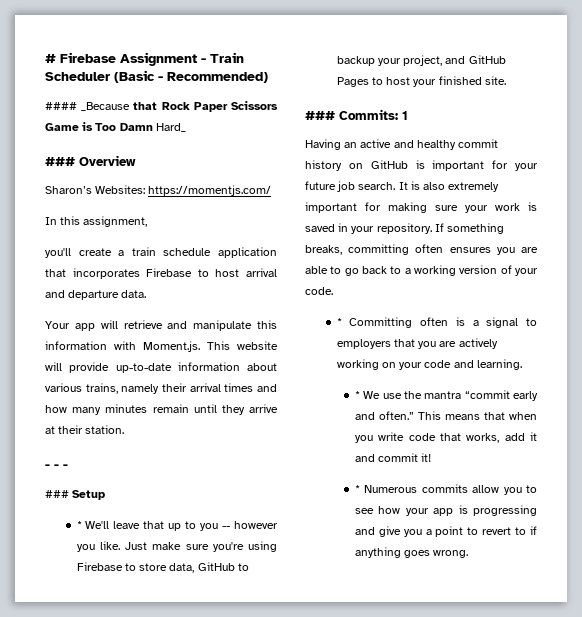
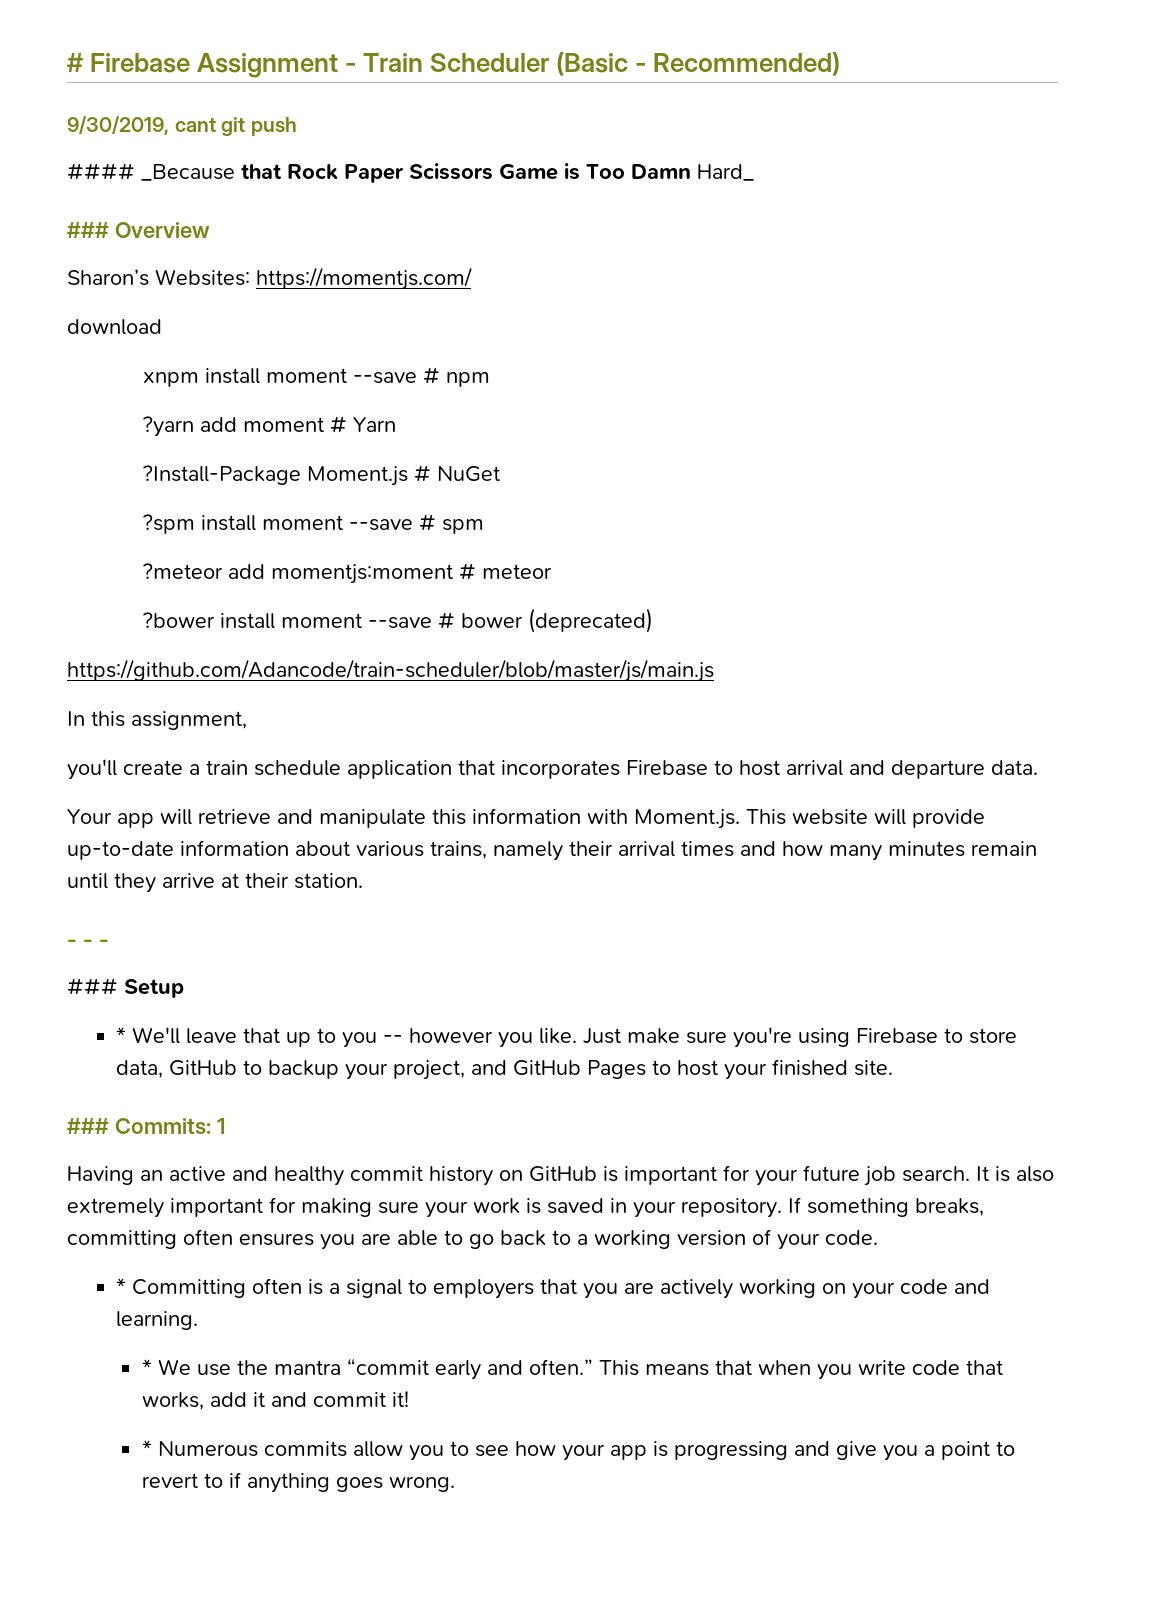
+ 9/30/2019, cant git push
+ download
+ xnpm install moment --save # npm
+ ?yarn add moment # Yarn
+ ?Install-Package Moment.js # NuGet
+ ?spm install moment --save # spm
+ ?meteor add momentjs:moment # meteor
+ ?bower install moment --save # bower (deprecated)
+ https://github.com/Adancode/train-scheduler/blob/master/js/main.js

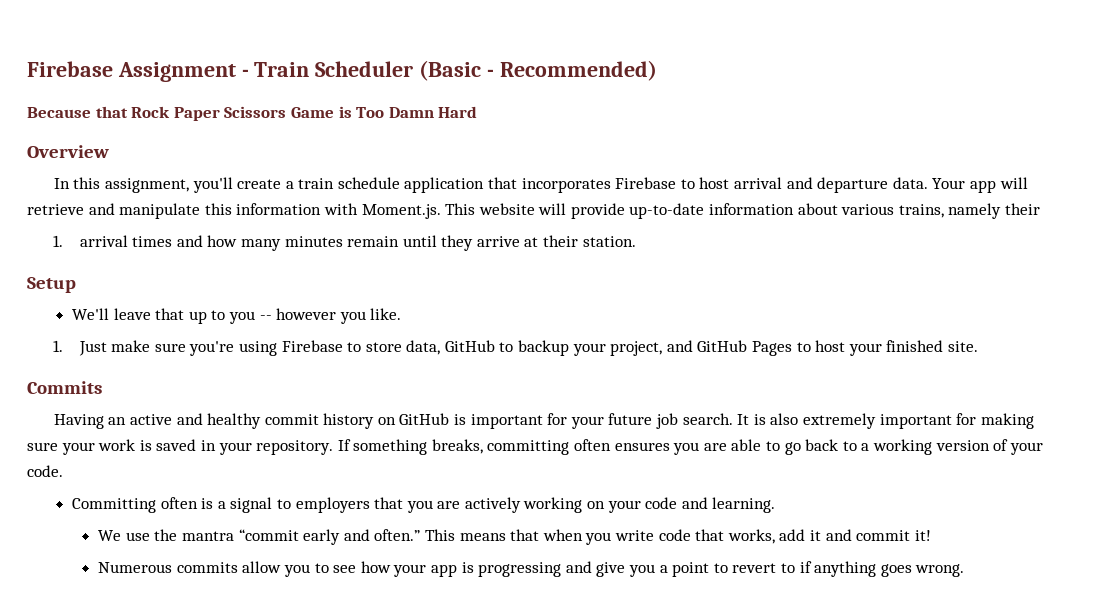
- # Firebase Assignment - Train Scheduler (Basic - Recommended)
+ Firebase Assignment - Train Scheduler (Basic - Recommended)
- 9/30/2019, cant git push
- #### _Because that Rock Paper Scissors Game is Too Damn Hard_
- ### Overview
+ Because that Rock Paper Scissors Game is Too Damn Hard
+ Overview
- Sharon’s Websites: https://momentjs.com/
- download
- xnpm install moment --save # npm
- ?yarn add moment # Yarn
- ?Install-Package Moment.js # NuGet
- ?spm install moment --save # spm
- ?meteor add momentjs:moment # meteor
- ?bower install moment --save # bower (deprecated)
- https://github.com/Adancode/train-scheduler/blob/master/js/main.js
- In this assignment,
- you'll create a train schedule application that incorporates Firebase to host arrival and departure data.
- Your app will retrieve and manipulate this information with Moment.js. This website will provide up-to-date information about various trains, namely their arrival times and how many minutes remain until they arrive at their station.
+ In this assignment, you'll create a train schedule application that incorporates Firebase to host arrival and departure data. Your app will retrieve and manipulate this information with Moment.js. This website will provide up-to-date information about various trains, namely their
+ 1. arrival times and how many minutes remain until they arrive at their station.
- - - -
- ### Setup
+ Setup
- * We'll leave that up to you -- however you like. Just make sure you're using Firebase to store data, GitHub to backup your project, and GitHub Pages to host your finished site.
+ We'll leave that up to you -- however you like.
+ 1. Just make sure you're using Firebase to store data, GitHub to backup your project, and GitHub Pages to host your finished site.
- ### Commits: 1
+ Commits
- * Committing often is a signal to employers that you are actively working on your code and learning.
+ Committing often is a signal to employers that you are actively working on your code and learning.
- * We use the mantra “commit early and often.”
+ We use the mantra “commit early and often.”
- * Numerous commits allow you to see how your app is progressing and give you a point to revert to if anything goes wrong.
+ Numerous commits allow you to see how your app is progressing and give you a point to revert to if anything goes wrong.

